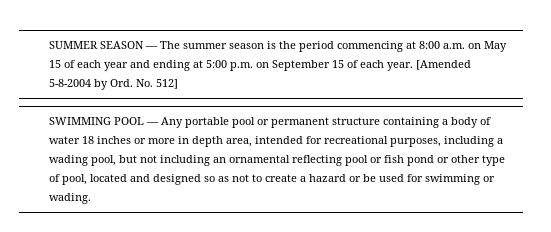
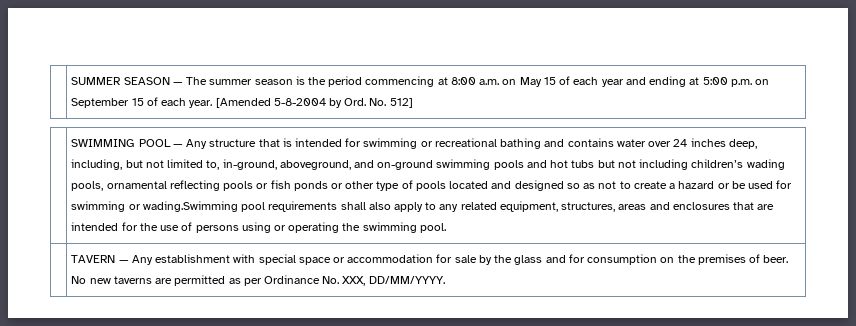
- SWIMMING POOL — Any portable pool or permanent structure containing a body of water 18 inches or more in depth area, intended for recreational purposes, including a wading pool, but not including an ornamental reflecting pool or fish pond or other type of pool, located and designed so as not to create a hazard or be used for swimming or wading.
+ SWIMMING POOL — Any structure that is intended for swimming or recreational bathing and contains water over 24 inches deep, including, but not limited to, in-ground, aboveground, and on-ground swimming pools and hot tubs but not including children’s wading pools, ornamental reflecting pools or fish ponds or other type of pools located and designed so as not to create a hazard or be used for swimming or wading.Swimming pool requirements shall also apply to any related equipment, structures, areas and enclosures that are intended for the use of persons using or operating the swimming pool.
+ | TAVERN — Any establishment with special space or accommodation for sale by the glass and for consumption on the premises of beer. No new taverns are permitted as per Ordinance No. XXX, DD/MM/YYYY.

